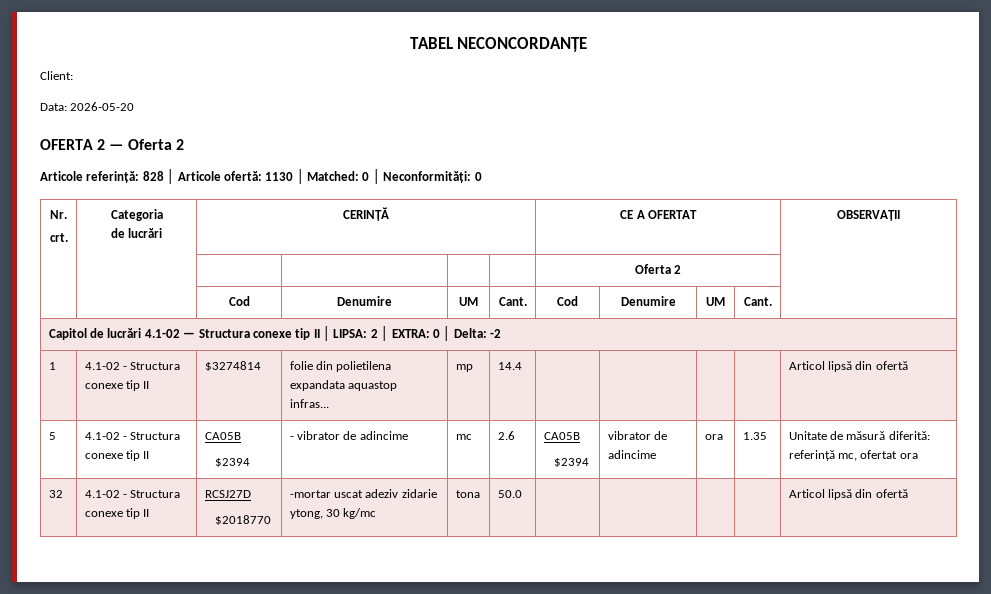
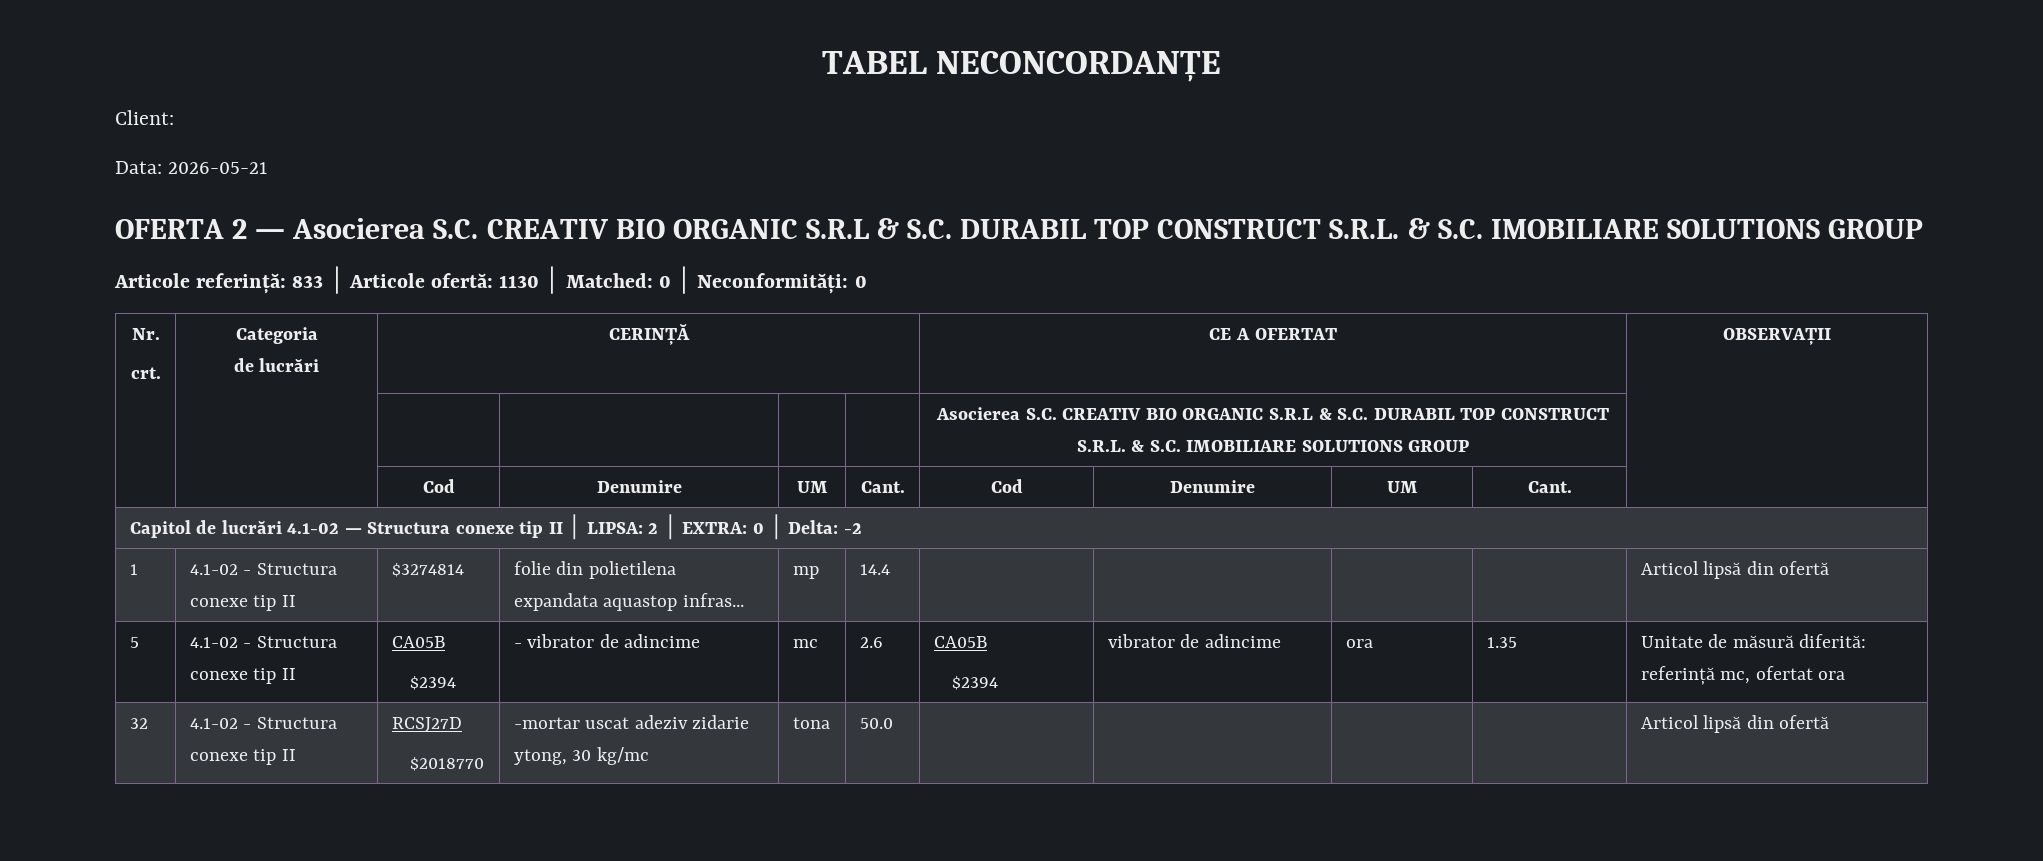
- Data: 2026-05-20
+ Data: 2026-05-21
- OFERTA 2 — Oferta 2
+ OFERTA 2 — Asocierea S.C. CREATIV BIO ORGANIC S.R.L & S.C. DURABIL TOP CONSTRUCT S.R.L. & S.C. IMOBILIARE SOLUTIONS GROUP
- Articole referință: 828 │ Articole ofertă: 1130 │ Matched: 0 │ Neconformități: 0
+ Articole referință: 833 │ Articole ofertă: 1130 │ Matched: 0 │ Neconformități: 0
- | | | | | | Oferta 2 |
+ | | | | | | Asocierea S.C. CREATIV BIO ORGANIC S.R.L & S.C. DURABIL TOP CONSTRUCT S.R.L. & S.C. IMOBILIARE SOLUTIONS GROUP |

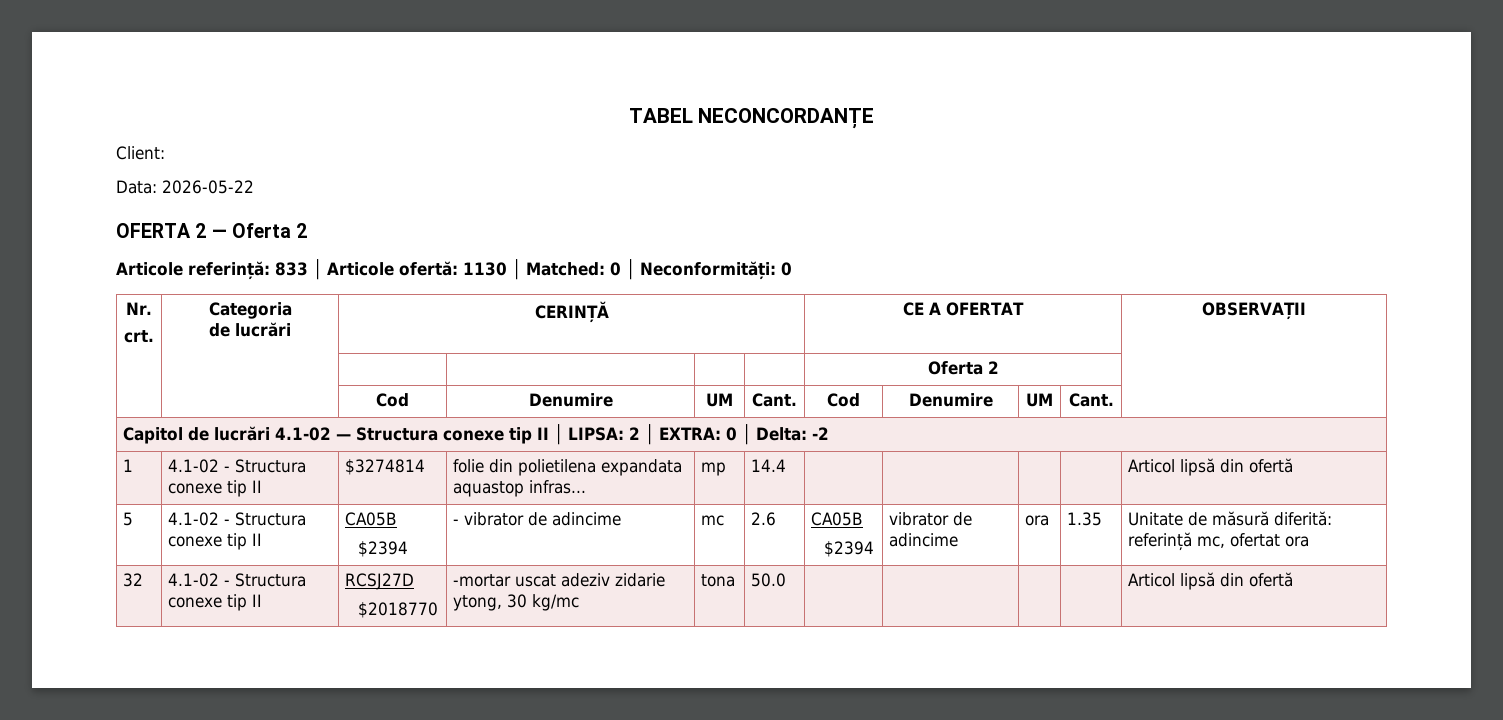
- Data: 2026-05-21
+ Data: 2026-05-22
- OFERTA 2 — Asocierea S.C. CREATIV BIO ORGANIC S.R.L & S.C. DURABIL TOP CONSTRUCT S.R.L. & S.C. IMOBILIARE SOLUTIONS GROUP
+ OFERTA 2 — Oferta 2
- | | | | | | Asocierea S.C. CREATIV BIO ORGANIC S.R.L & S.C. DURABIL TOP CONSTRUCT S.R.L. & S.C. IMOBILIARE SOLUTIONS GROUP |
+ | | | | | | Oferta 2 |

